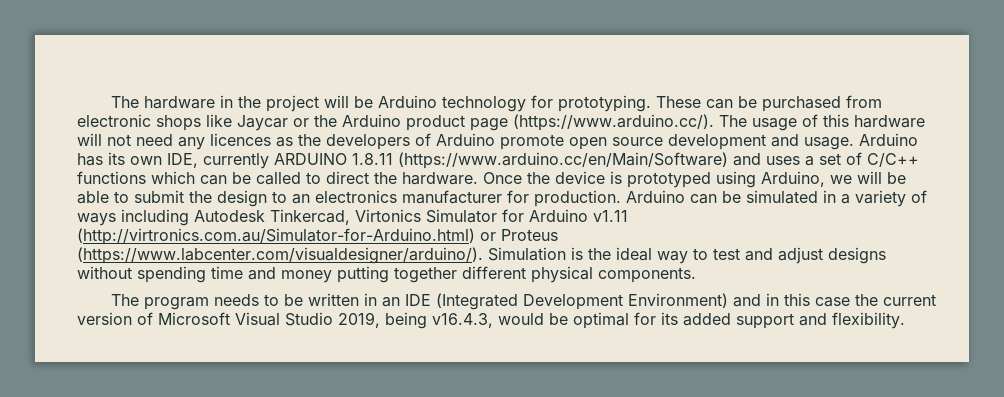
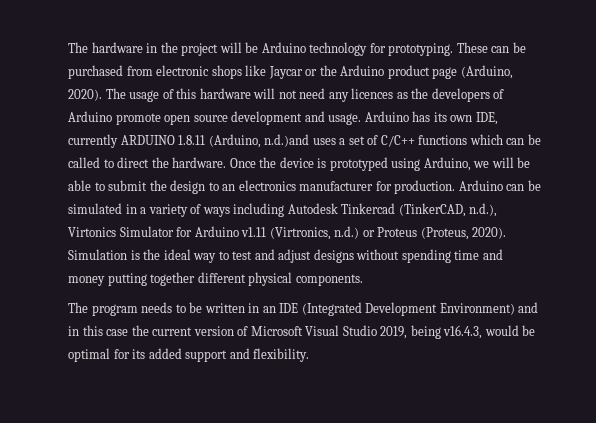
- These can be purchased from electronic shops like Jaycar or the Arduino product page (https://www.arduino.cc/). The usage of this hardware will not need any licences as the developers of Arduino promote open source development and usage.
+ These can be purchased from electronic shops like Jaycar or the Arduino product page (Arduino, 2020). The usage of this hardware will not need any licences as the developers of Arduino promote open source development and usage.
- Arduino has its own IDE, currently ARDUINO 1.8.11 (https://www.arduino.cc/en/Main/Software) and uses a set of C/C++ functions which can be called to direct the hardware.
+ Arduino has its own IDE, currently ARDUINO 1.8.11 (Arduino, n.d.)and uses a set of C/C++ functions which can be called to direct the hardware.
- Arduino can be simulated in a variety of ways including Autodesk Tinkercad, Virtonics Simulator for Arduino v1.11 (http://virtronics.com.au/Simulator-for-Arduino.html) or Proteus (https://www.labcenter.com/visualdesigner/arduino/). Simulation is the ideal way to test and adjust designs without spending time and money putting together different physical components.
+ Arduino can be simulated in a variety of ways including Autodesk Tinkercad (TinkerCAD, n.d.), Virtonics Simulator for Arduino v1.11 (Virtronics, n.d.) or Proteus (Proteus, 2020). Simulation is the ideal way to test and adjust designs without spending time and money putting together different physical components.

